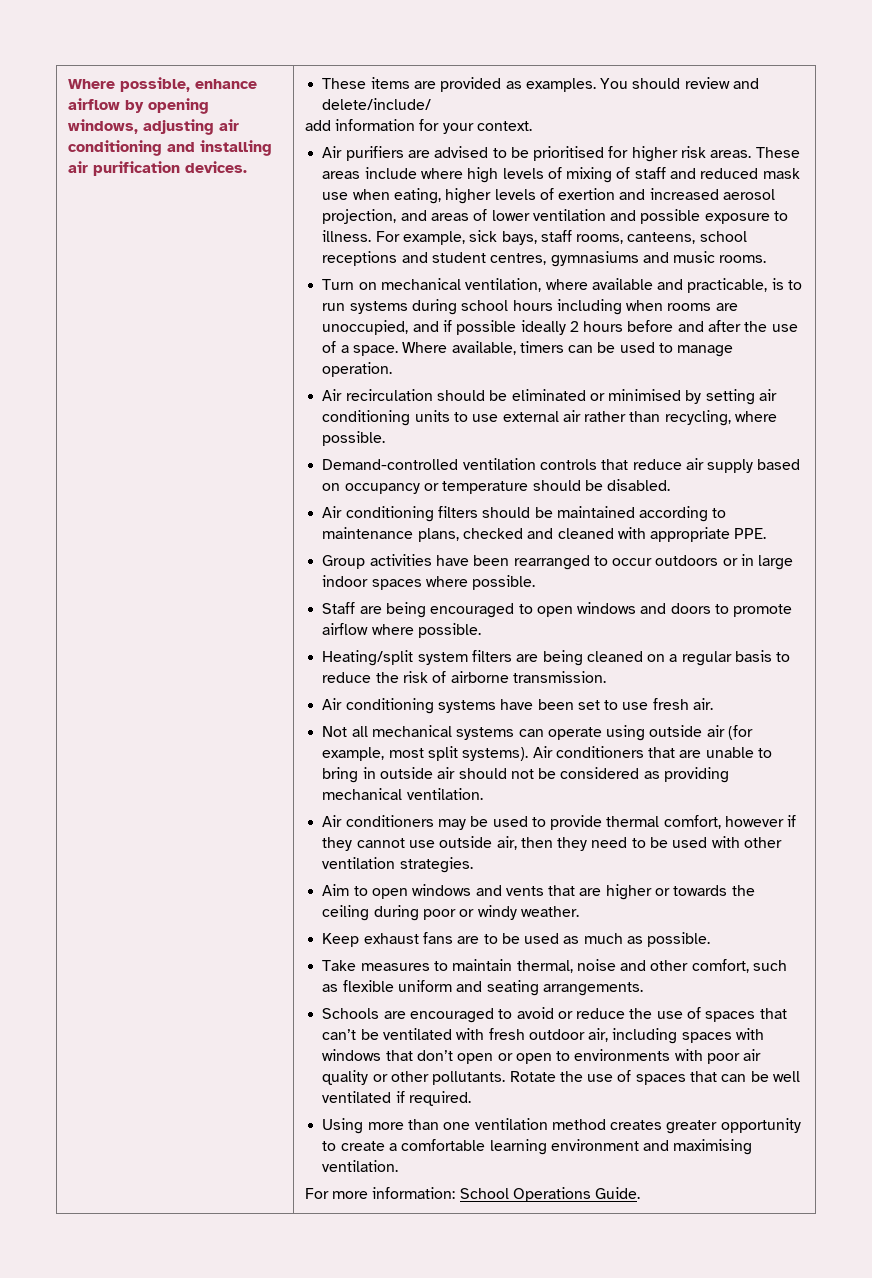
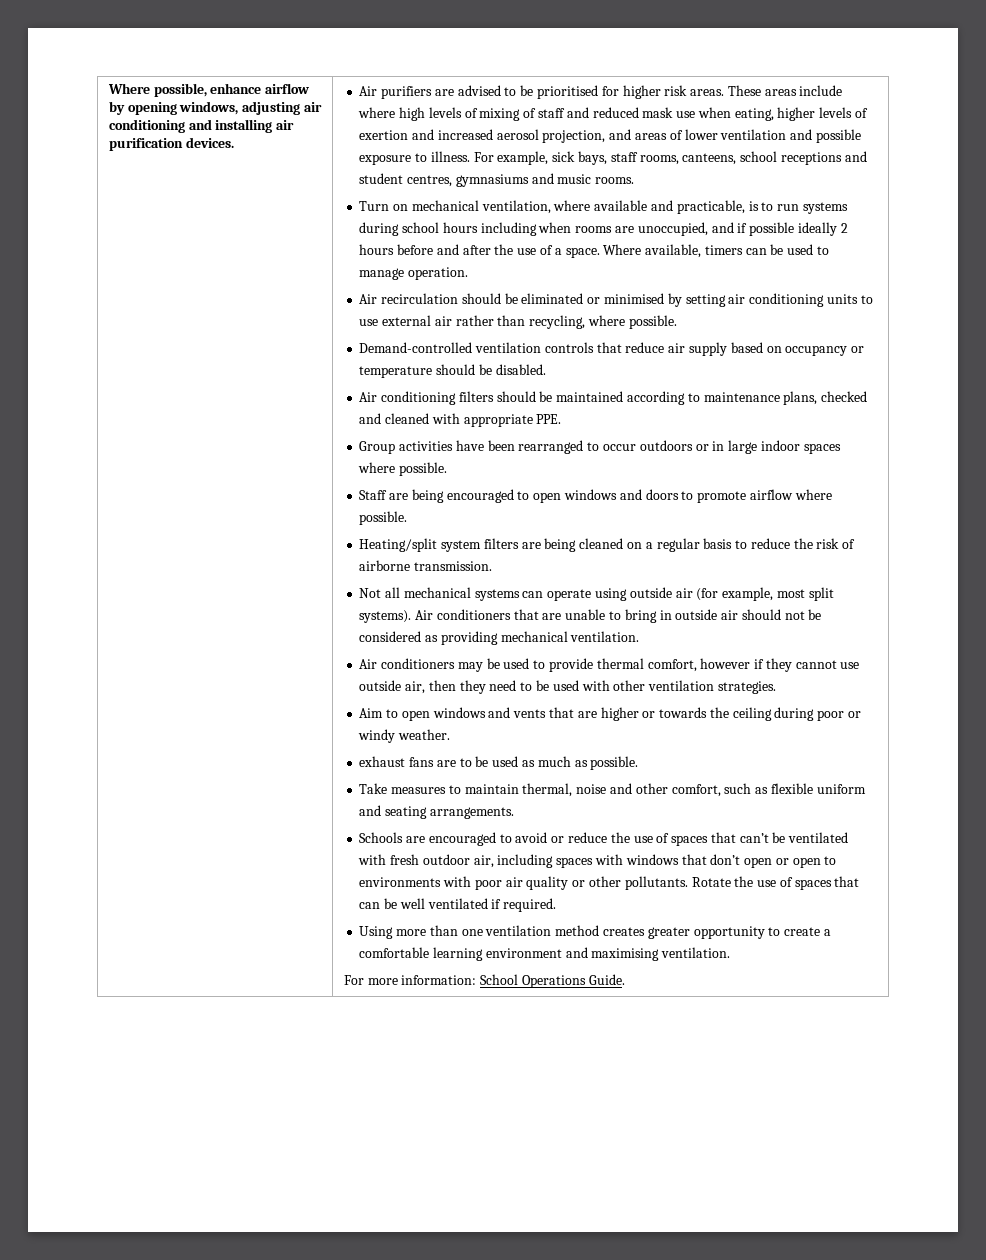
- These items are provided as examples. You should review and delete/include/
- add information for your context.
- Air conditioning systems have been set to use fresh air.
- Keep exhaust fans are to be used as much as possible.
+ exhaust fans are to be used as much as possible.

